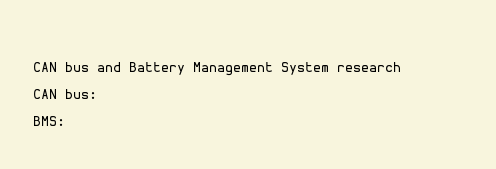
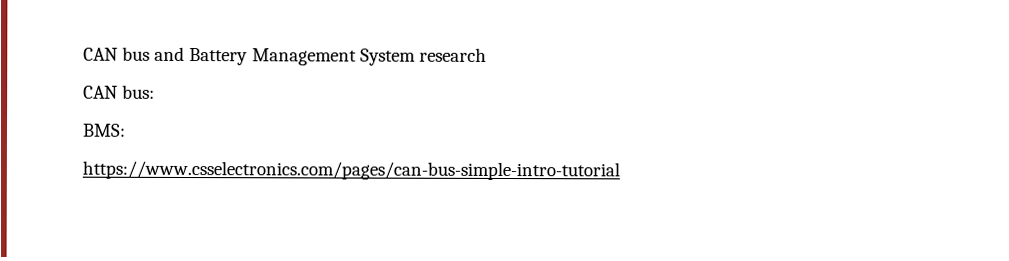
+ https://www.csselectronics.com/pages/can-bus-simple-intro-tutorial

